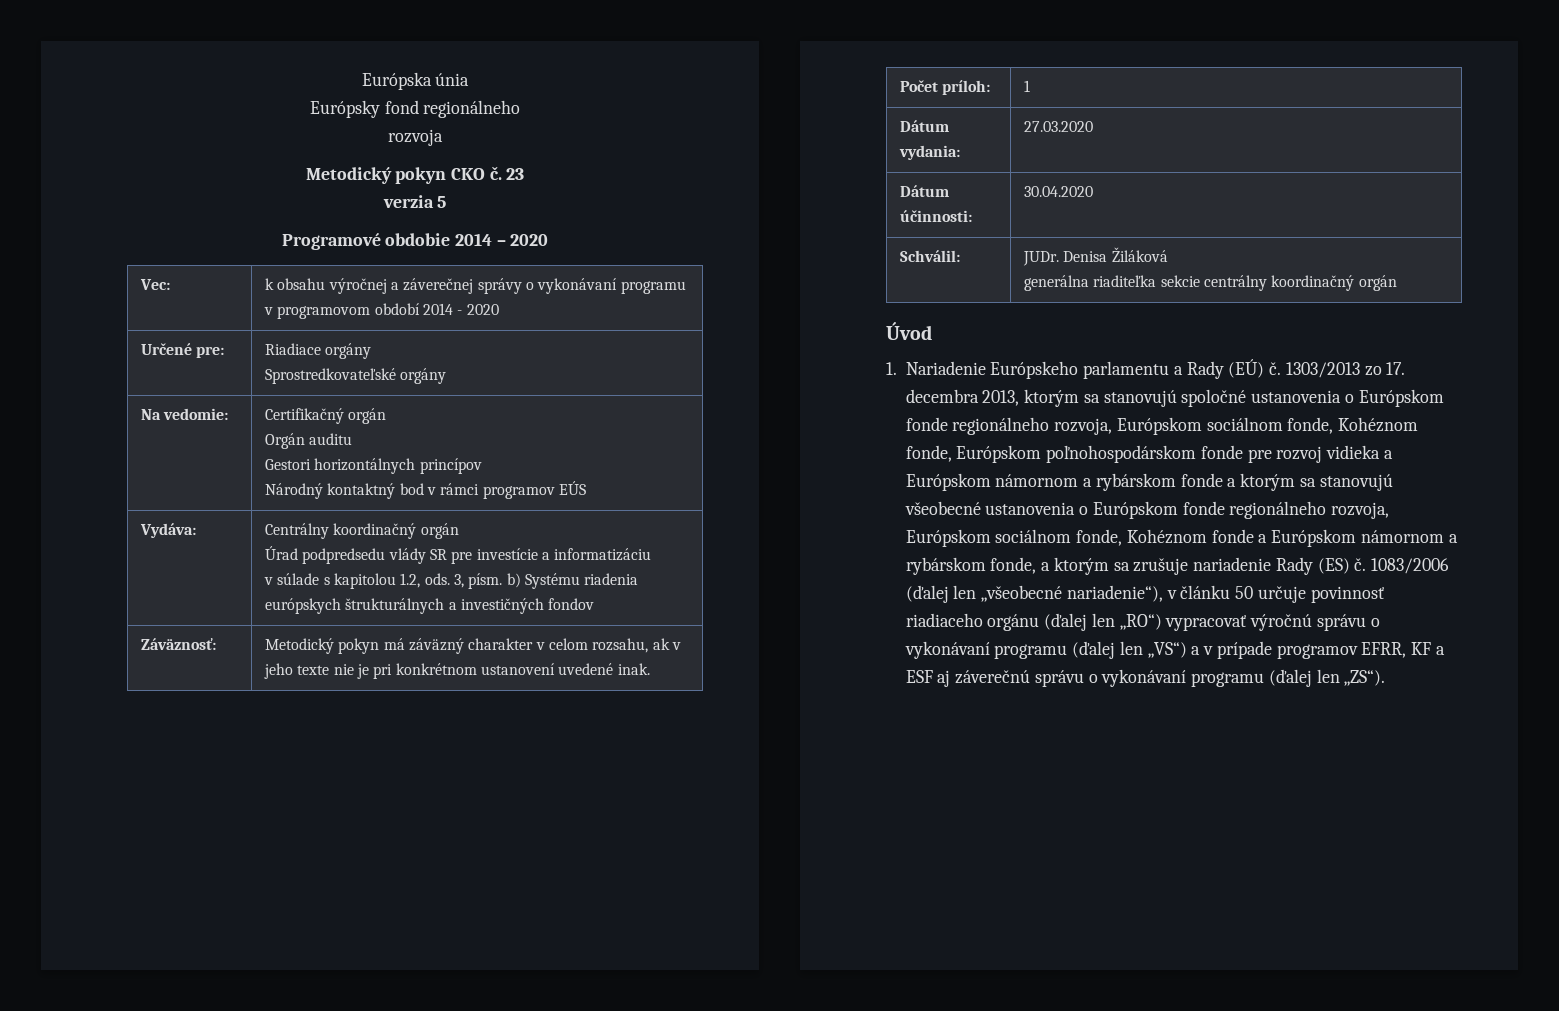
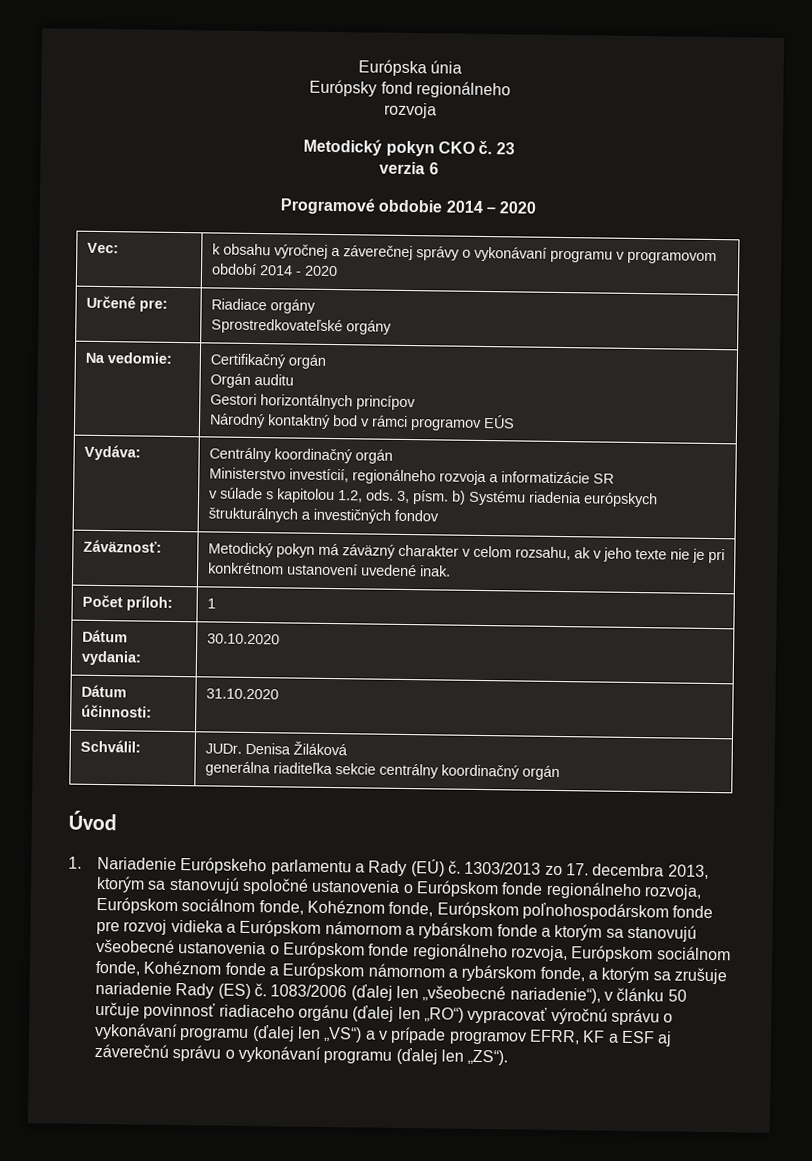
- verzia 5
+ verzia 6
  Vydáva: | Centrálny koordinačný orgán
- Úrad podpredsedu vlády SR pre investície a informatizáciu
+ Ministerstvo investícií, regionálneho rozvoja a informatizácie SR
- Dátum vydania: | 27.03.2020
+ Dátum vydania: | 30.10.2020
- Dátum účinnosti: | 30.04.2020
+ Dátum účinnosti: | 31.10.2020

